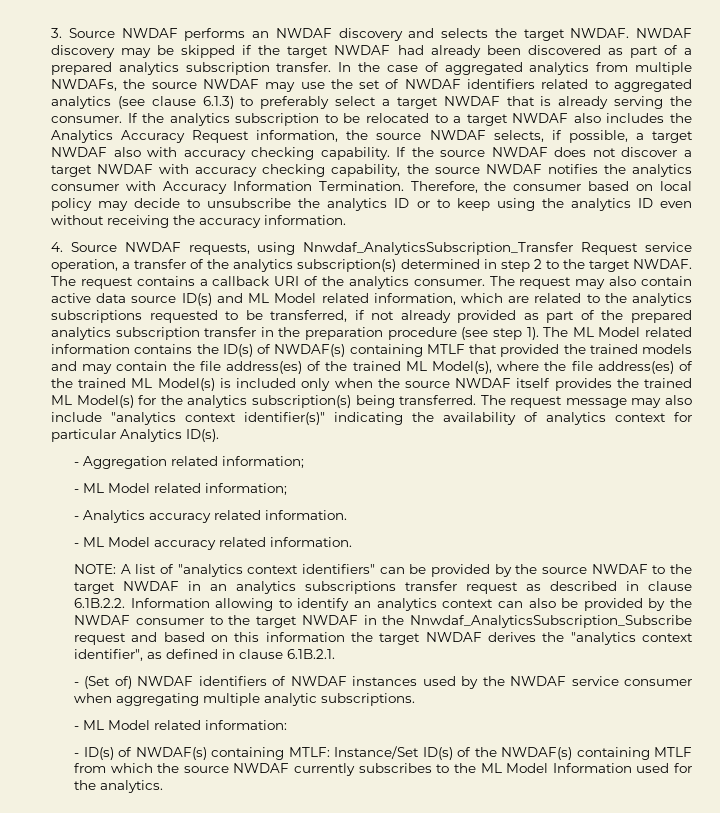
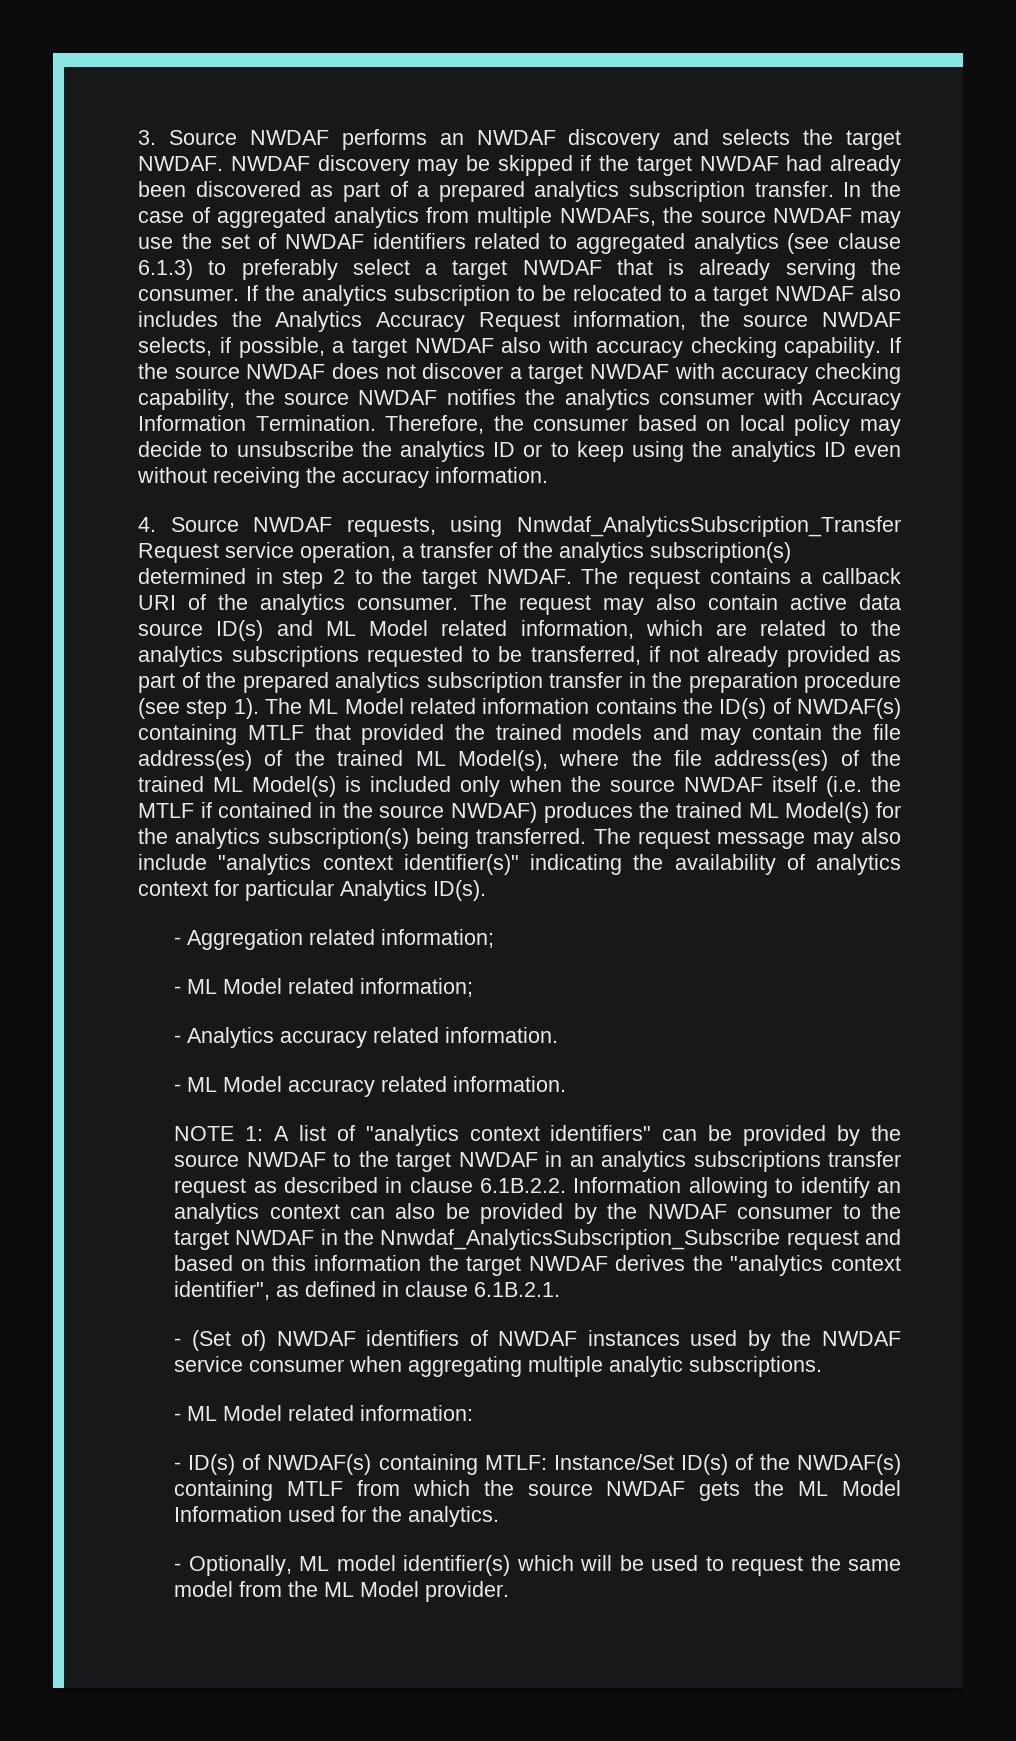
- The ML Model related information contains the ID(s) of NWDAF(s) containing MTLF that provided the trained models and may contain the file address(es) of the trained ML Model(s), where the file address(es) of the trained ML Model(s) is included only when the source NWDAF itself provides the trained ML Model(s) for the analytics subscription(s) being transferred.
+ The ML Model related information contains the ID(s) of NWDAF(s) containing MTLF that provided the trained models and may contain the file address(es) of the trained ML Model(s), where the file address(es) of the trained ML Model(s) is included only when the source NWDAF itself (i.e. the MTLF if contained in the source NWDAF) produces the trained ML Model(s) for the analytics subscription(s) being transferred.
- NOTE:
+ NOTE 1:
- - ID(s) of NWDAF(s) containing MTLF: Instance/Set ID(s) of the NWDAF(s) containing MTLF from which the source NWDAF currently subscribes to the ML Model Information used for the analytics.
+ - ID(s) of NWDAF(s) containing MTLF: Instance/Set ID(s) of the NWDAF(s) containing MTLF from which the source NWDAF gets the ML Model Information used for the analytics.
+ - Optionally, ML model identifier(s) which will be used to request the same model from the ML Model provider.

